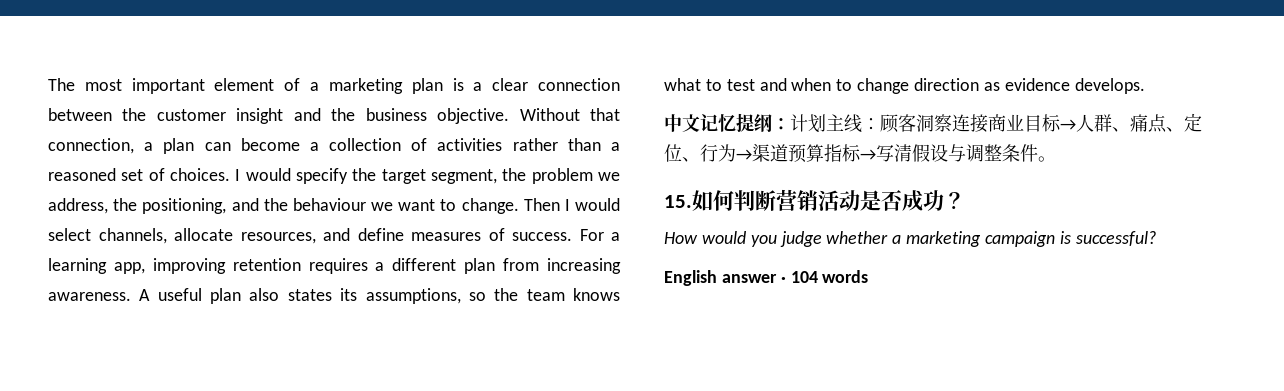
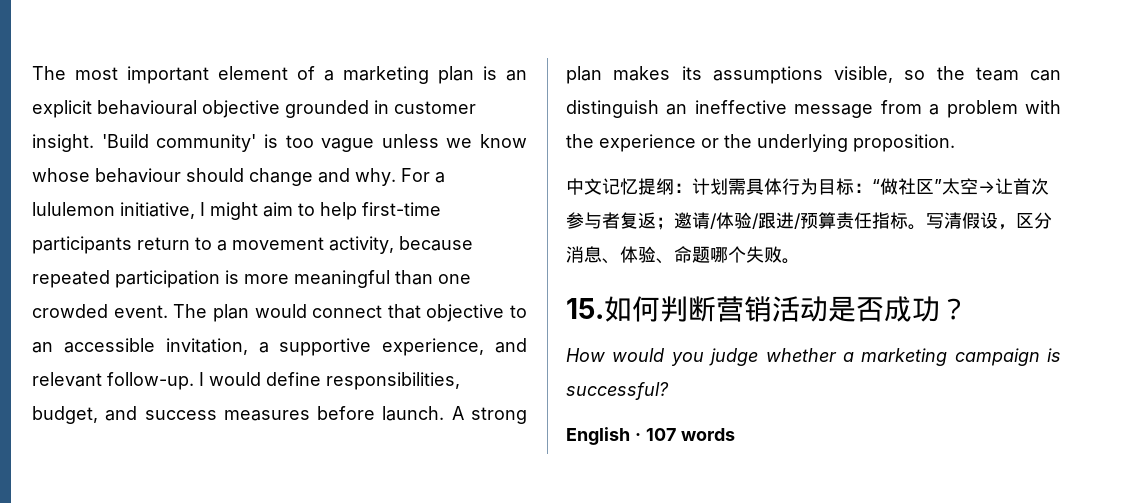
- The most important element of a marketing plan is a clear connection between the customer insight and the business objective. Without that connection, a plan can become a collection of activities rather than a reasoned set of choices. I would specify the target segment, the problem we address, the positioning, and the behaviour we want to change. Then I would select channels, allocate resources, and define measures of success. For a learning app, improving retention requires a different plan from increasing awareness. A useful plan also states its assumptions, so the team knows what to test and when to change direction as evidence develops.
+ The most important element of a marketing plan is an explicit behavioural objective grounded in customer insight. 'Build community' is too vague unless we know whose behaviour should change and why. For a lululemon initiative, I might aim to help first-time participants return to a movement activity, because repeated participation is more meaningful than one crowded event. The plan would connect that objective to an accessible invitation, a supportive experience, and relevant follow-up. I would define responsibilities, budget, and success measures before launch. A strong plan makes its assumptions visible, so the team can distinguish an ineffective message from a problem with the experience or the underlying proposition.
- 中文记忆提纲：计划主线：顾客洞察连接商业目标→人群、痛点、定位、行为→渠道预算指标→写清假设与调整条件。
+ 中文记忆提纲：计划需具体行为目标：“做社区”太空→让首次参与者复返；邀请/体验/跟进/预算责任指标。写清假设，区分消息、体验、命题哪个失败。
- English answer · 104 words
+ English · 107 words

